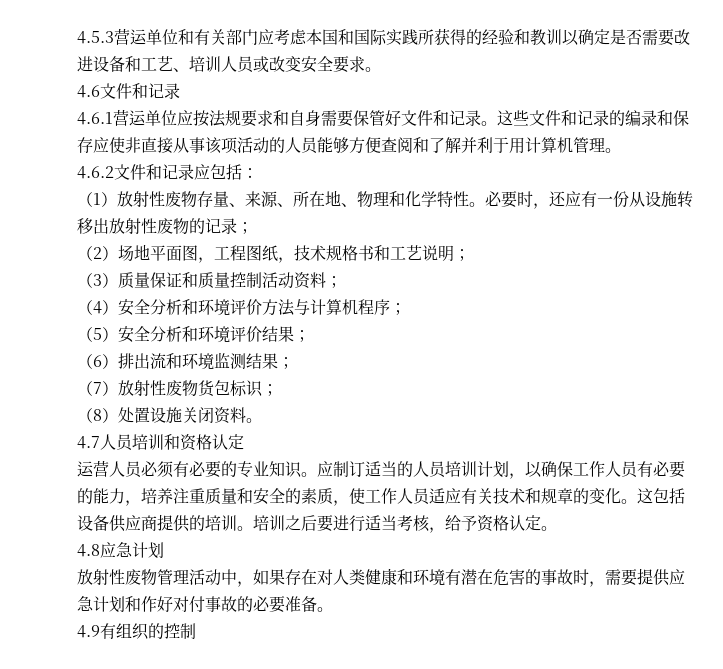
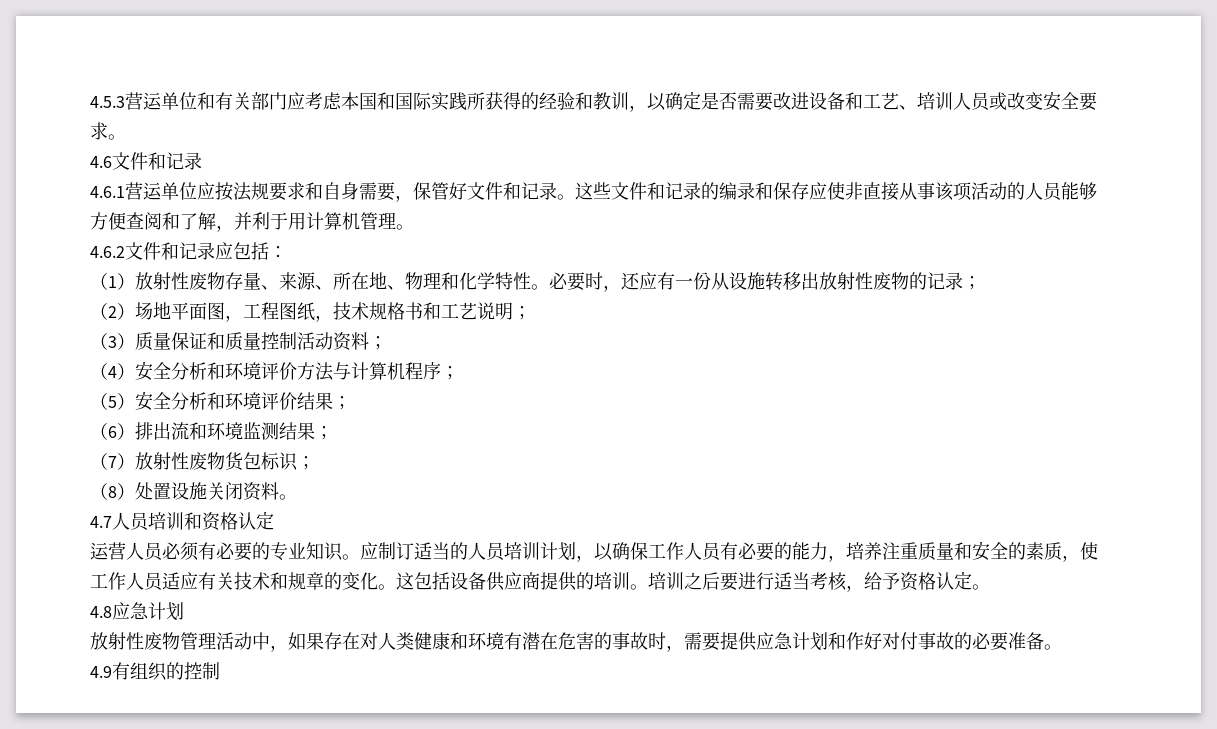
- 4.5.3营运单位和有关部门应考虑本国和国际实践所获得的经验和教训以确定是否需要改进设备和工艺、培训人员或改变安全要求。
+ 4.5.3营运单位和有关部门应考虑本国和国际实践所获得的经验和教训，以确定是否需要改进设备和工艺、培训人员或改变安全要求。
- 4.6.1营运单位应按法规要求和自身需要保管好文件和记录。
+ 4.6.1营运单位应按法规要求和自身需要，保管好文件和记录。
- 这些文件和记录的编录和保存应使非直接从事该项活动的人员能够方便查阅和了解并利于用计算机管理。
+ 这些文件和记录的编录和保存应使非直接从事该项活动的人员能够方便查阅和了解，并利于用计算机管理。

